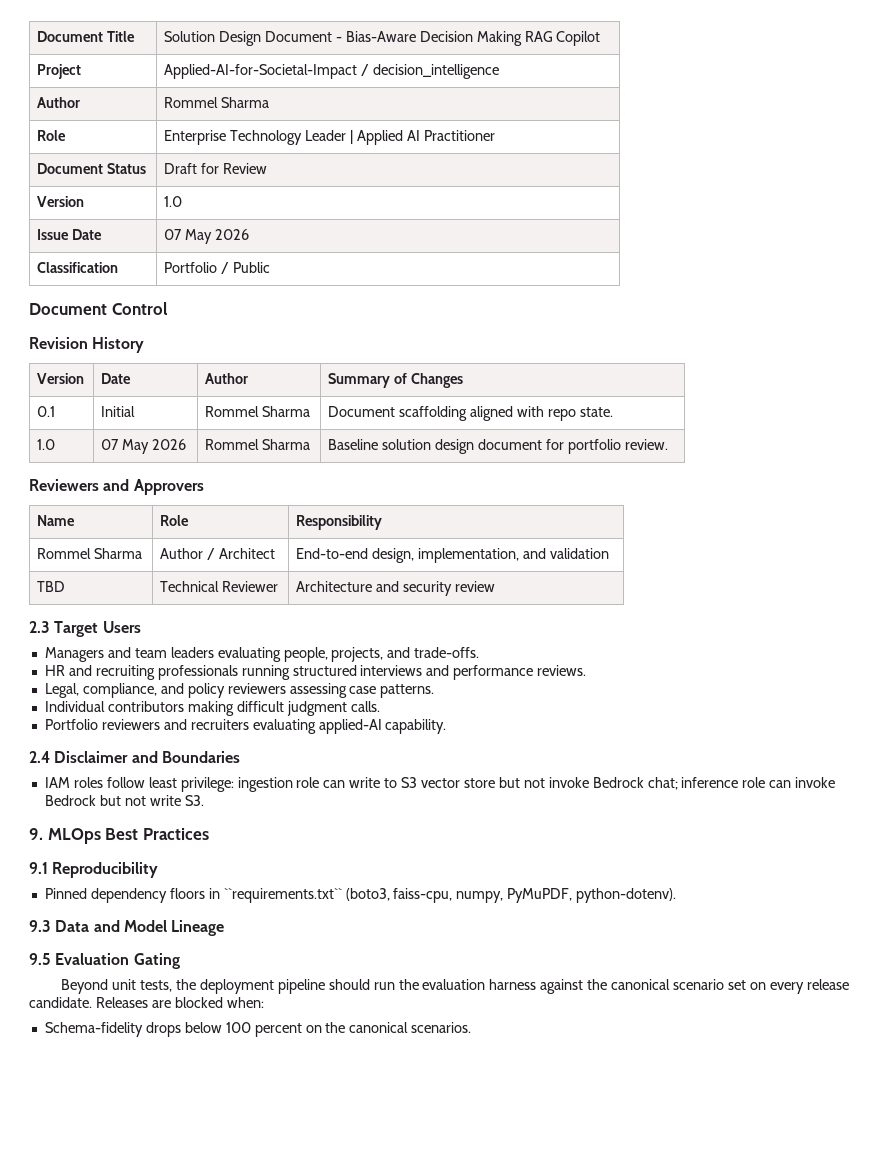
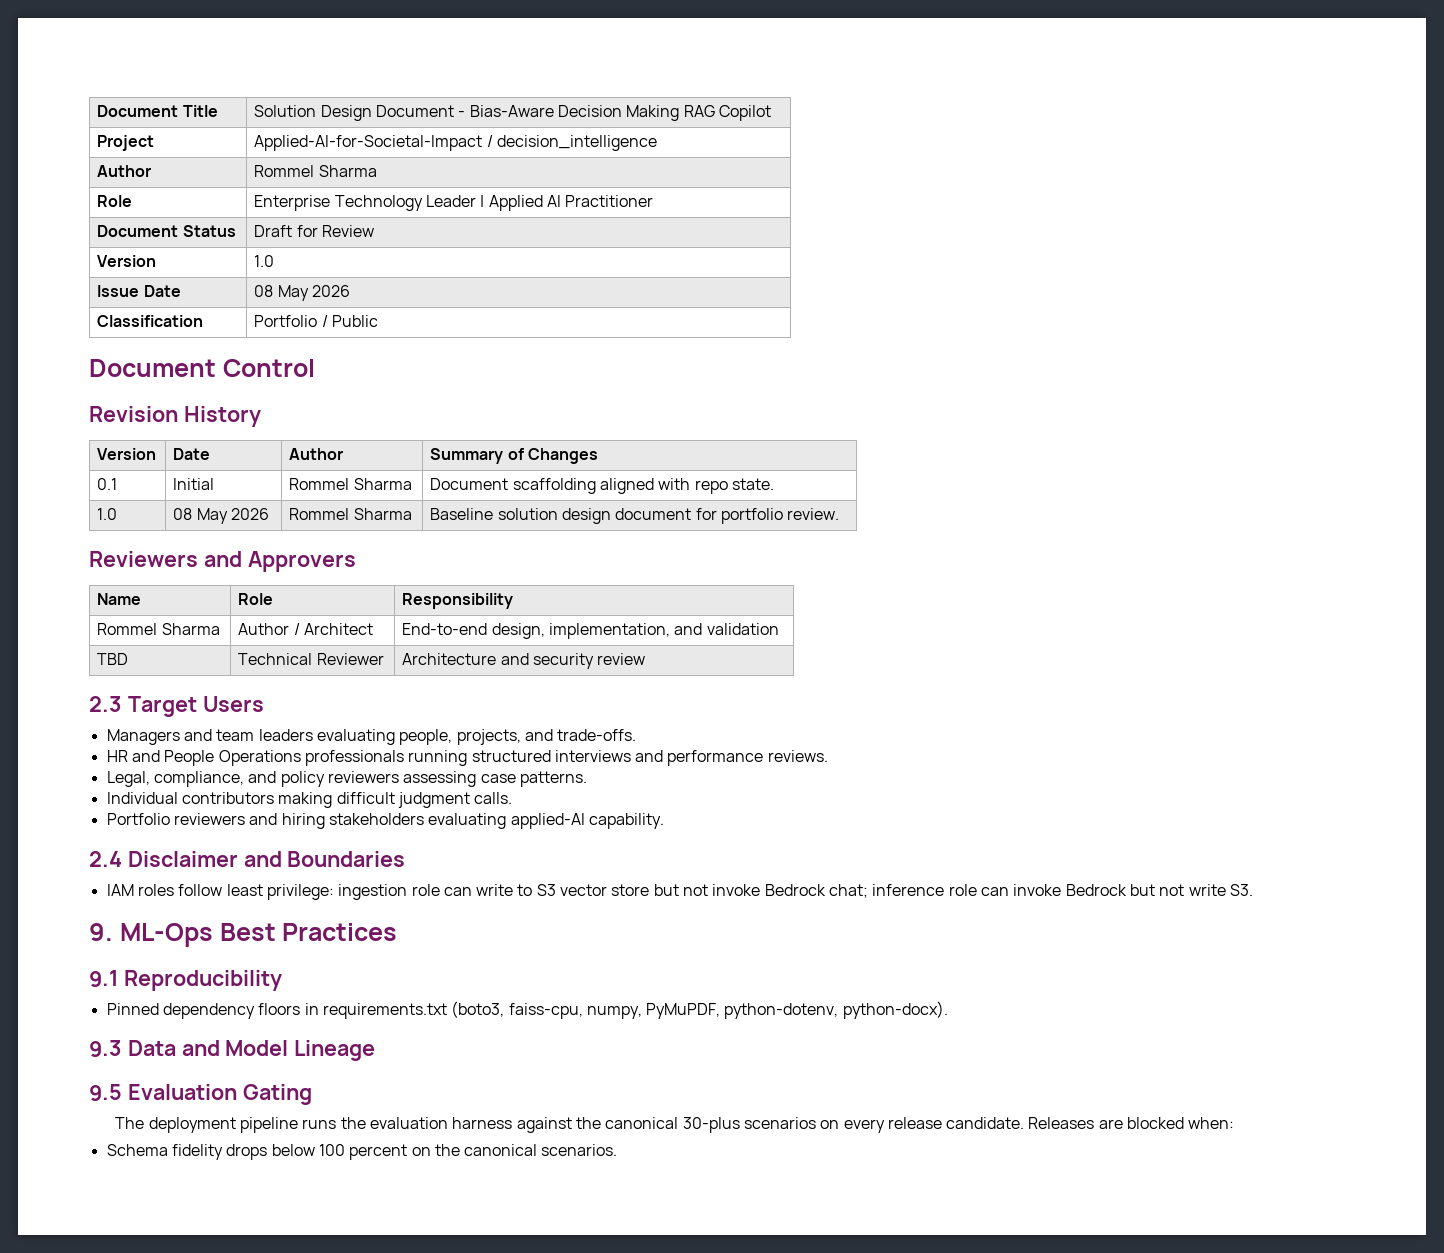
- Issue Date | 07 May 2026
+ Issue Date | 08 May 2026
- 1.0 | 07 May 2026 | Rommel Sharma | Baseline solution design document for portfolio review.
+ 1.0 | 08 May 2026 | Rommel Sharma | Baseline solution design document for portfolio review.
- HR and recruiting professionals running structured interviews and performance reviews.
+ HR and People Operations professionals running structured interviews and performance reviews.
- Portfolio reviewers and recruiters evaluating applied-AI capability.
+ Portfolio reviewers and hiring stakeholders evaluating applied-AI capability.
- 9. MLOps Best Practices
+ 9. ML-Ops Best Practices
- Pinned dependency floors in ``requirements.txt`` (boto3, faiss-cpu, numpy, PyMuPDF, python-dotenv).
+ Pinned dependency floors in requirements.txt (boto3, faiss-cpu, numpy, PyMuPDF, python-dotenv, python-docx).
- Beyond unit tests, the deployment pipeline should run the evaluation harness against the canonical scenario set on every release candidate.
+ The deployment pipeline runs the evaluation harness against the canonical 30-plus scenarios on every release candidate.
- Schema-fidelity drops below 100 percent on the canonical scenarios.
+ Schema fidelity drops below 100 percent on the canonical scenarios.

